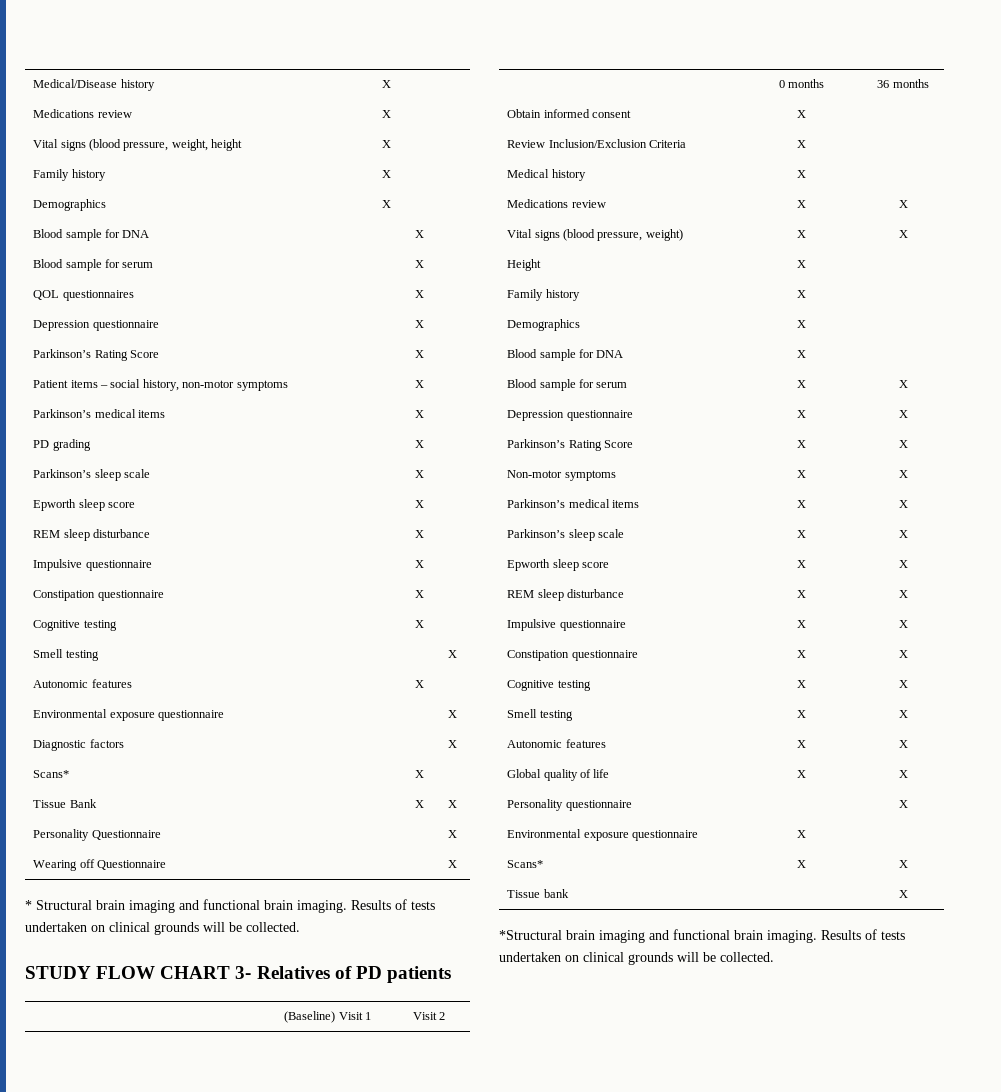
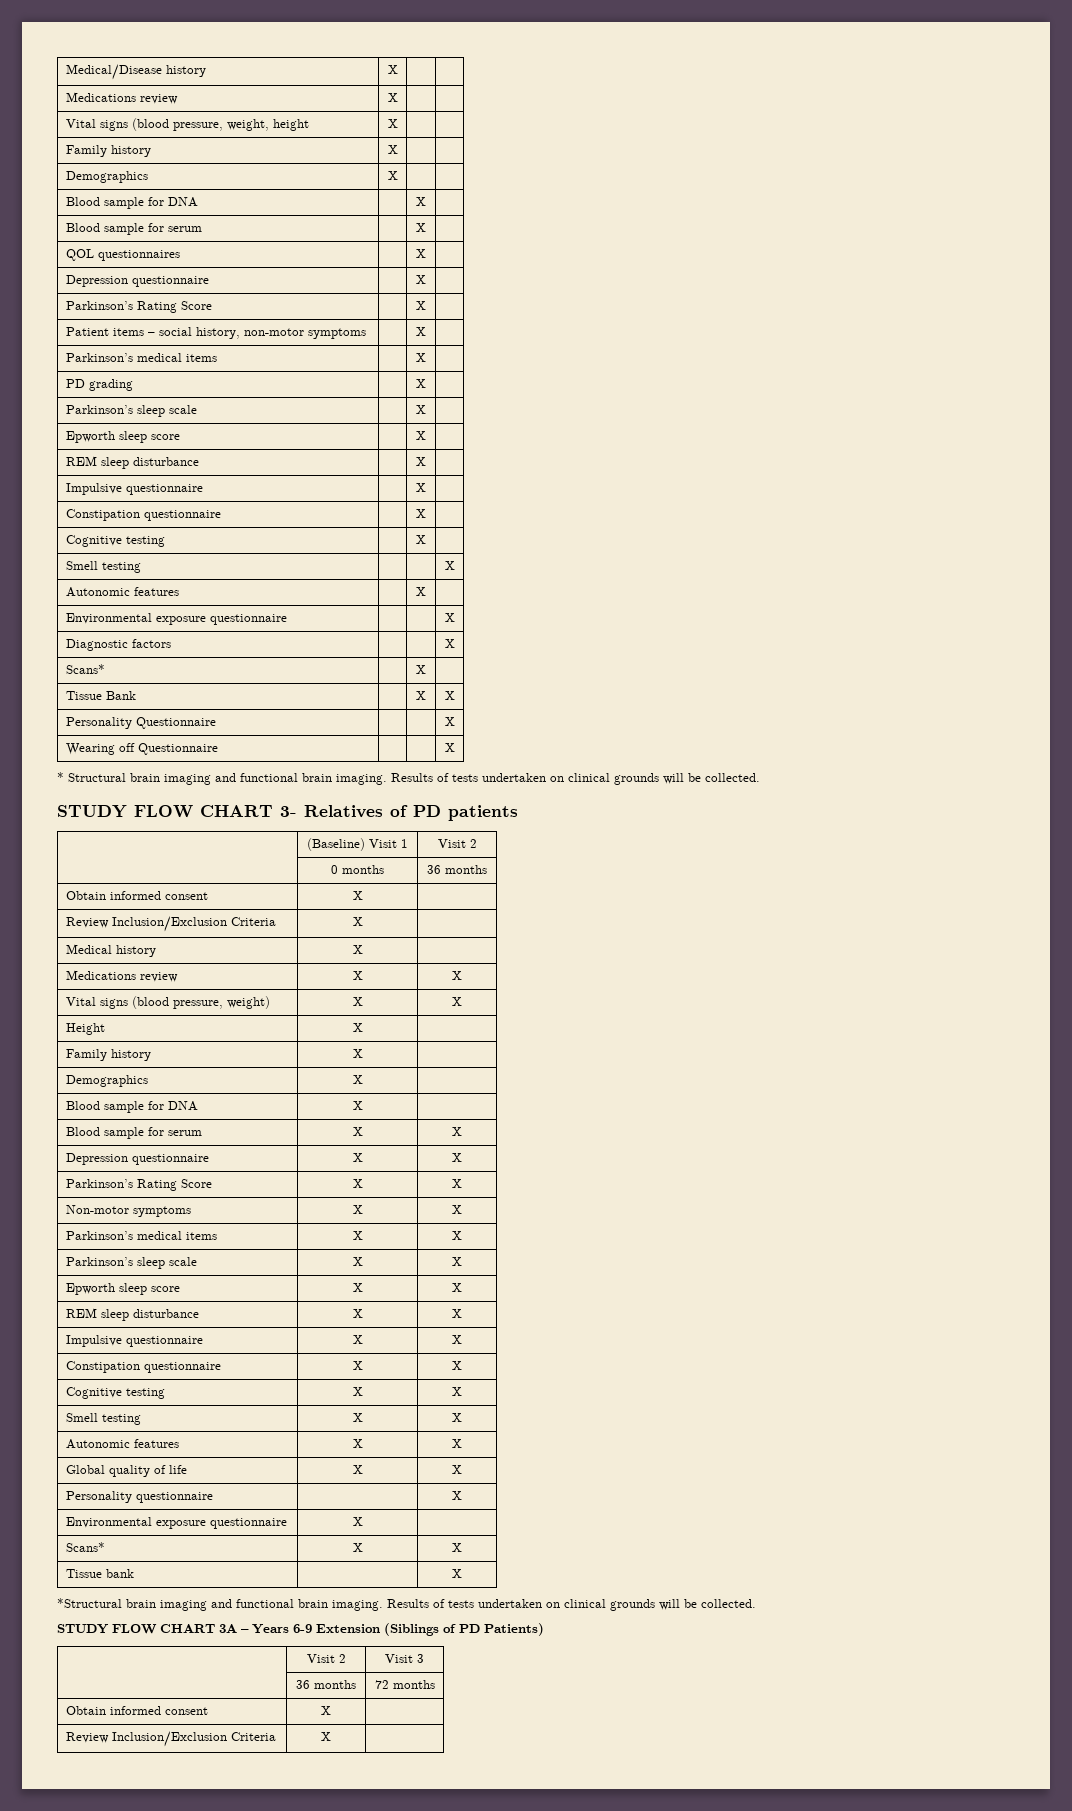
+ STUDY FLOW CHART 3A – Years 6-9 Extension (Siblings of PD Patients)
+ | Visit 2 | Visit 3
+ | 36 months | 72 months
+ Obtain informed consent | X |
+ Review Inclusion/Exclusion Criteria | X |

